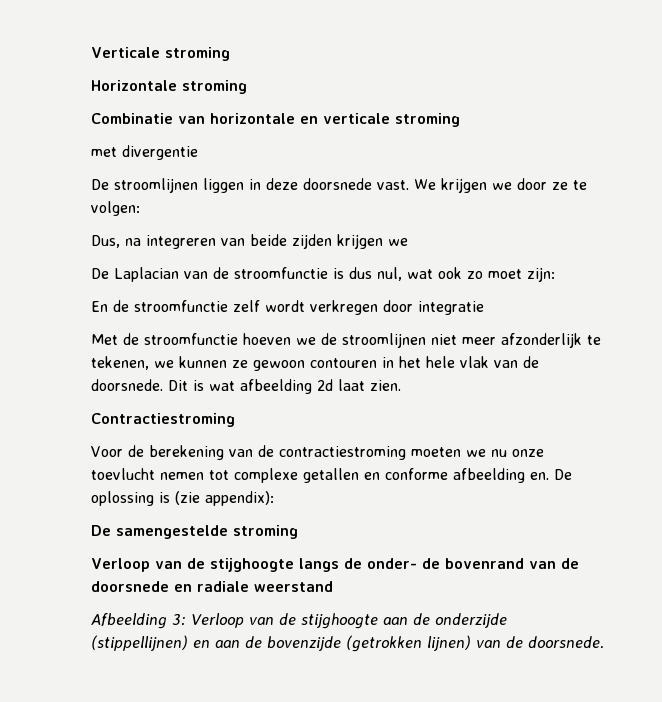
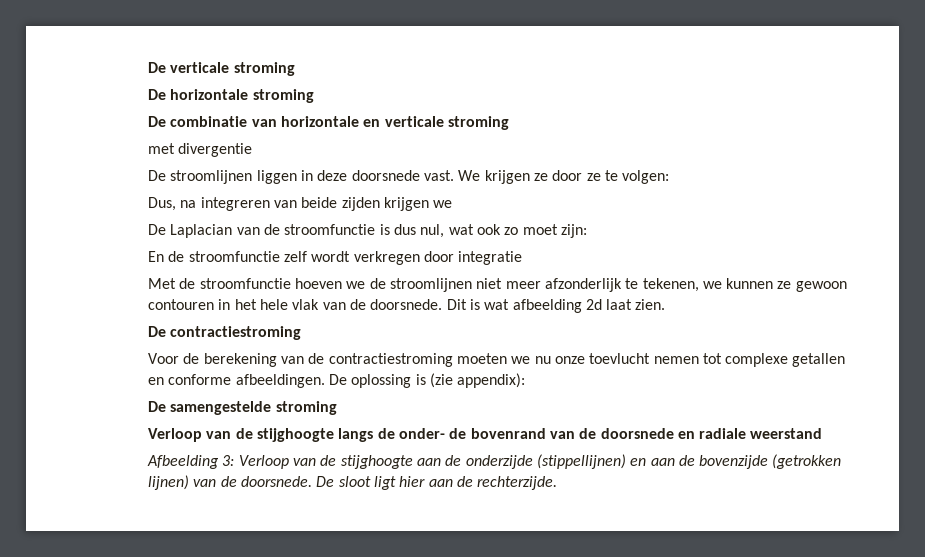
- Verticale stroming
- Horizontale stroming
- Combinatie van horizontale en verticale stroming
+ De verticale stroming
+ De horizontale stroming
+ De combinatie van horizontale en verticale stroming
- We krijgen we door ze te volgen:
+ We krijgen ze door ze te volgen:
- Contractiestroming
+ De contractiestroming
- Voor de berekening van de contractiestroming moeten we nu onze toevlucht nemen tot complexe getallen en conforme afbeelding en.
+ Voor de berekening van de contractiestroming moeten we nu onze toevlucht nemen tot complexe getallen en conforme afbeeldingen.
+ De sloot ligt hier aan de rechterzijde.

